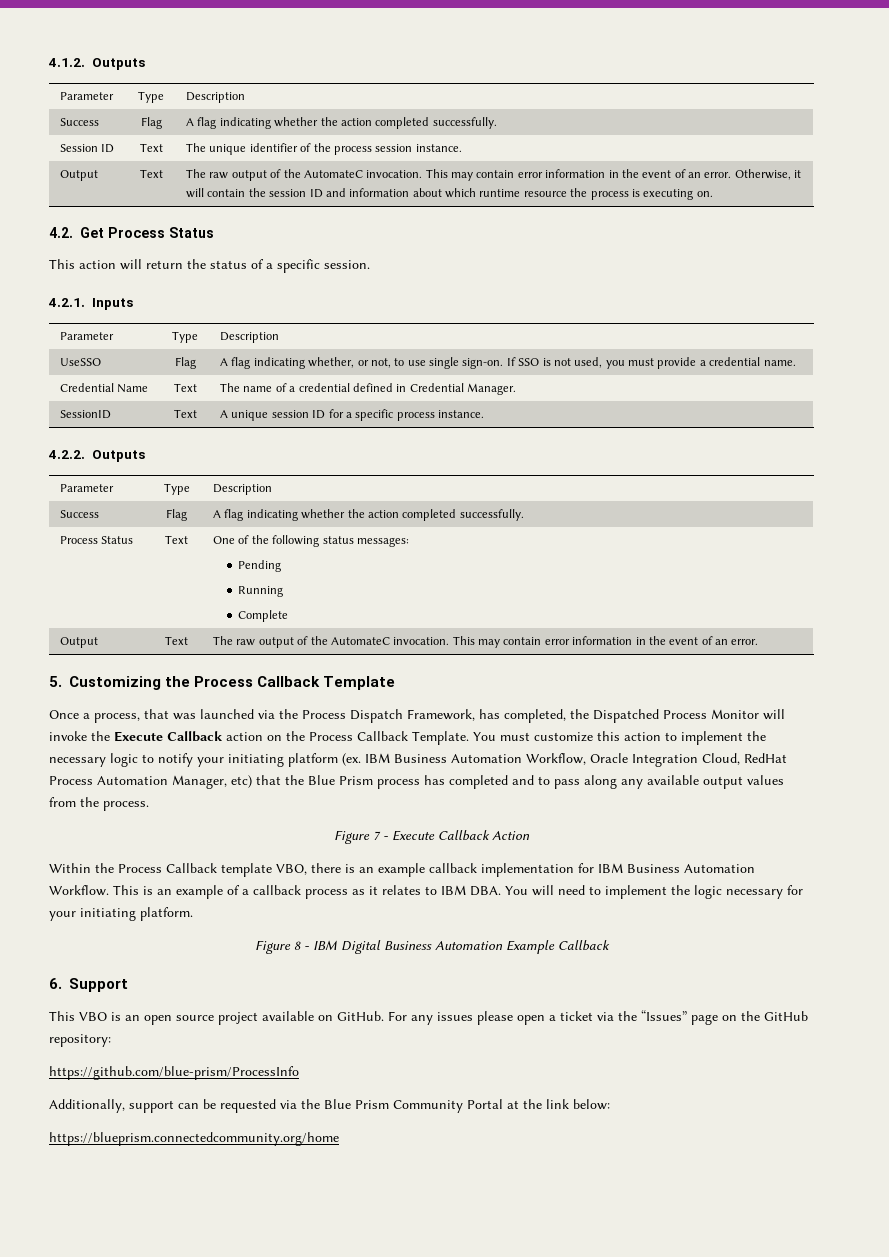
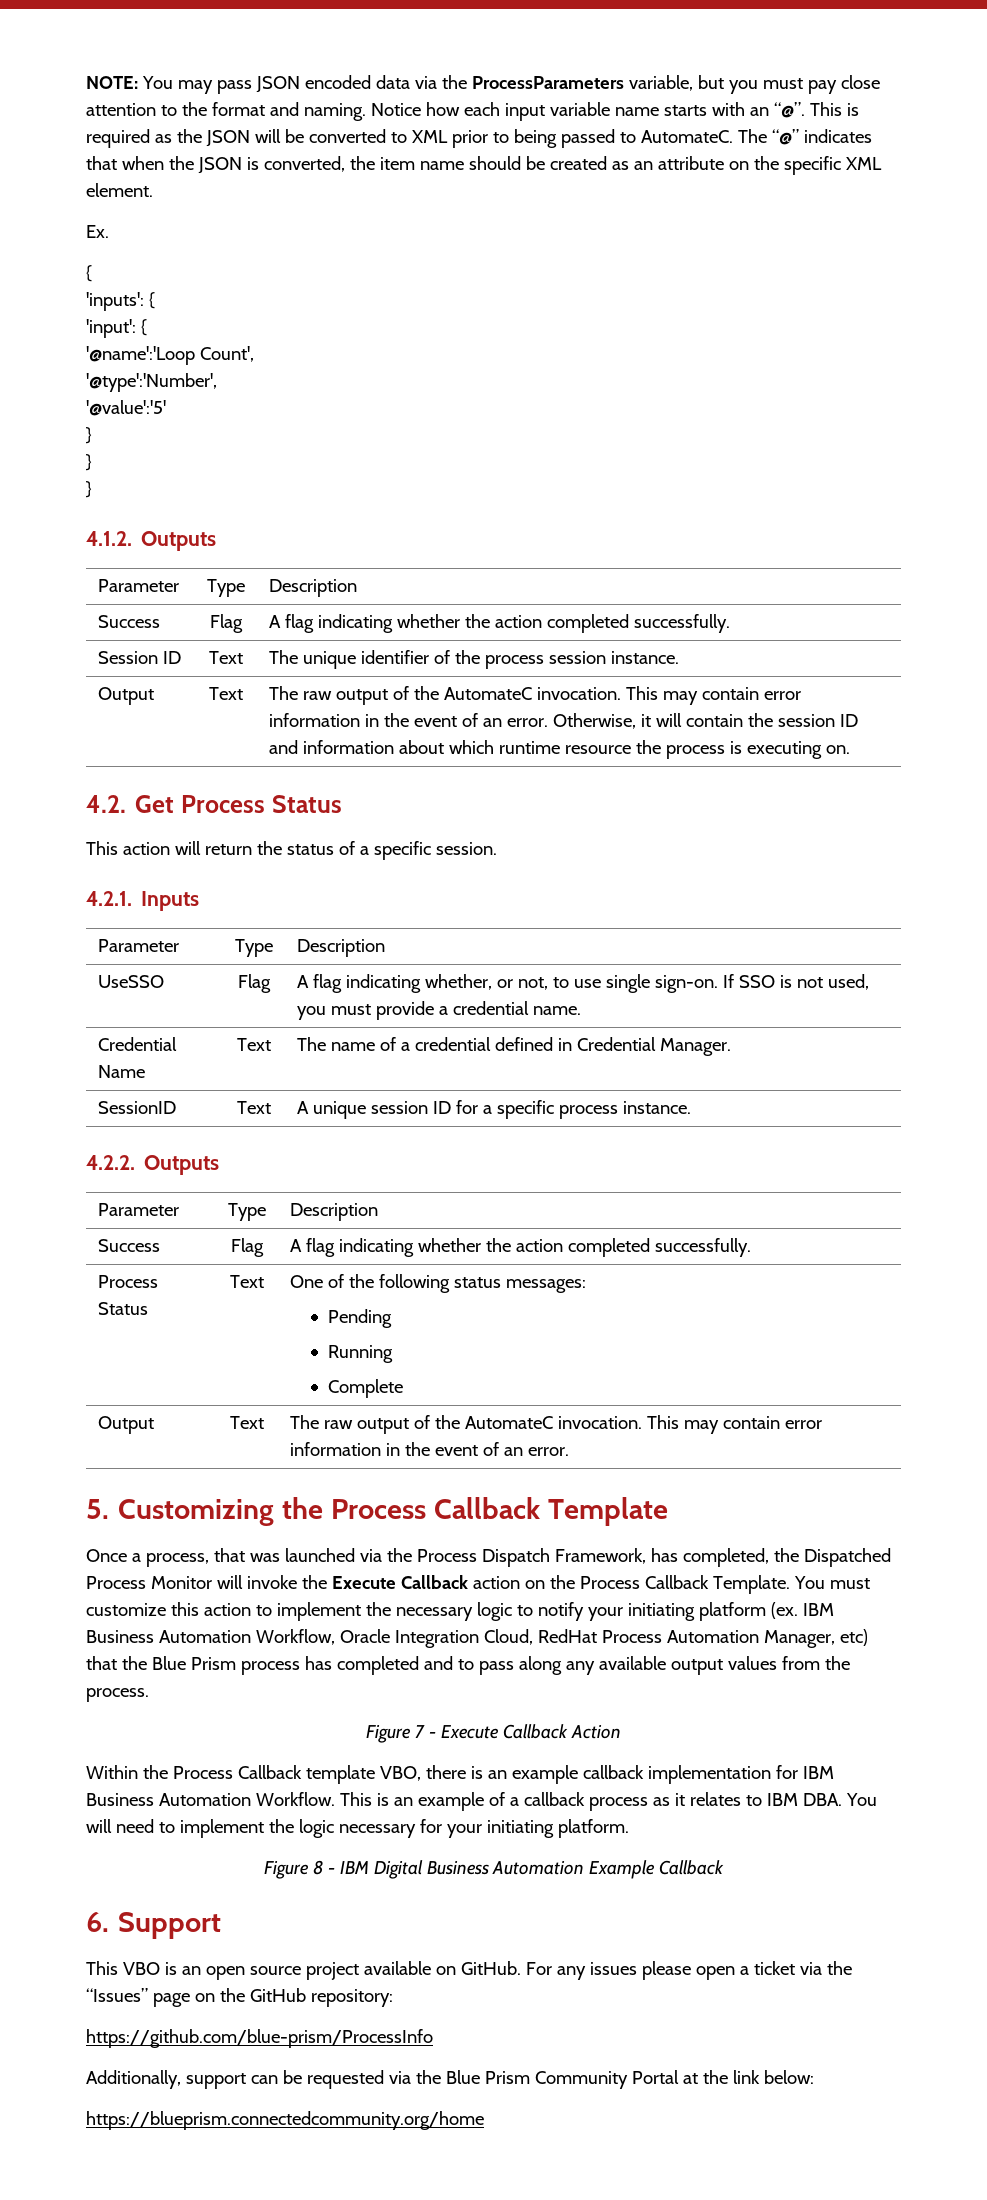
+ NOTE: You may pass JSON encoded data via the ProcessParameters variable, but you must pay close attention to the format and naming. Notice how each input variable name starts with an “@”. This is required as the JSON will be converted to XML prior to being passed to AutomateC. The “@” indicates that when the JSON is converted, the item name should be created as an attribute on the specific XML element.
+ Ex.
+ {
+ 'inputs': {
+ 'input': {
+ '@name':'Loop Count',
+ '@type':'Number',
+ '@value':'5'
+ }
+ }
+ }

